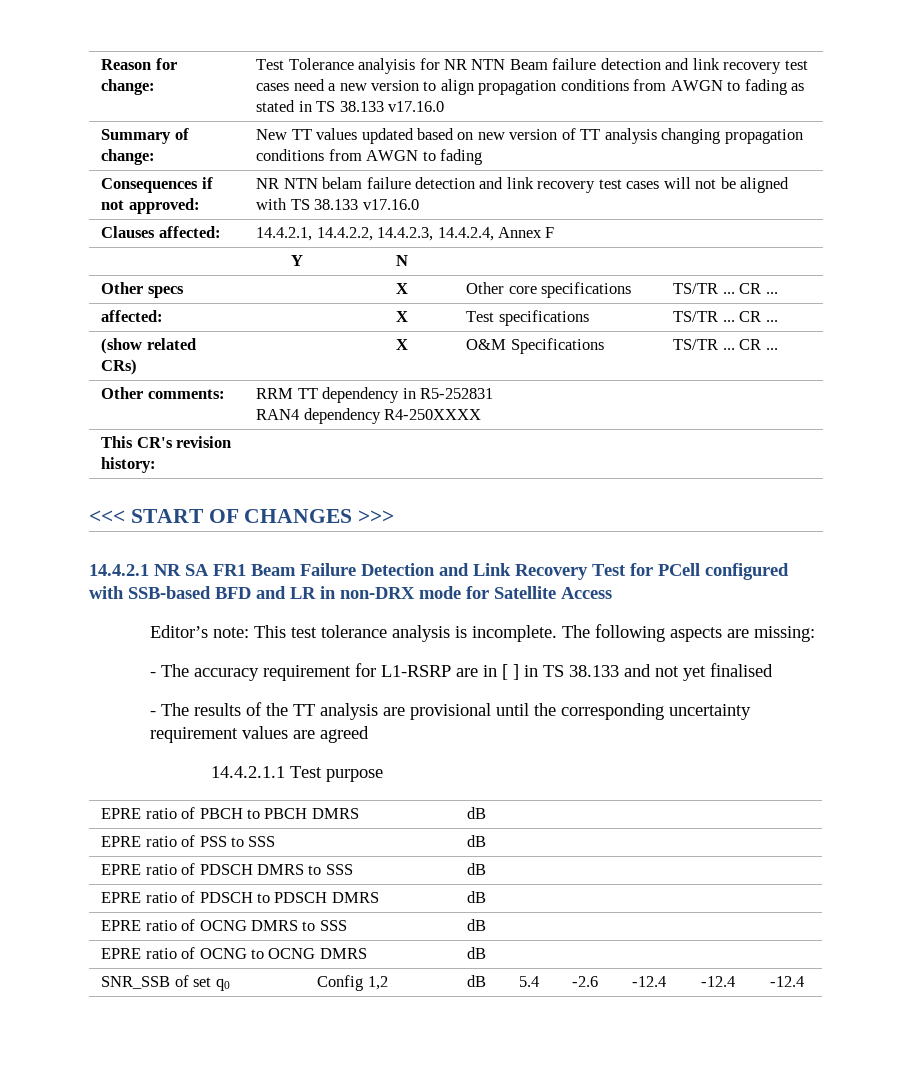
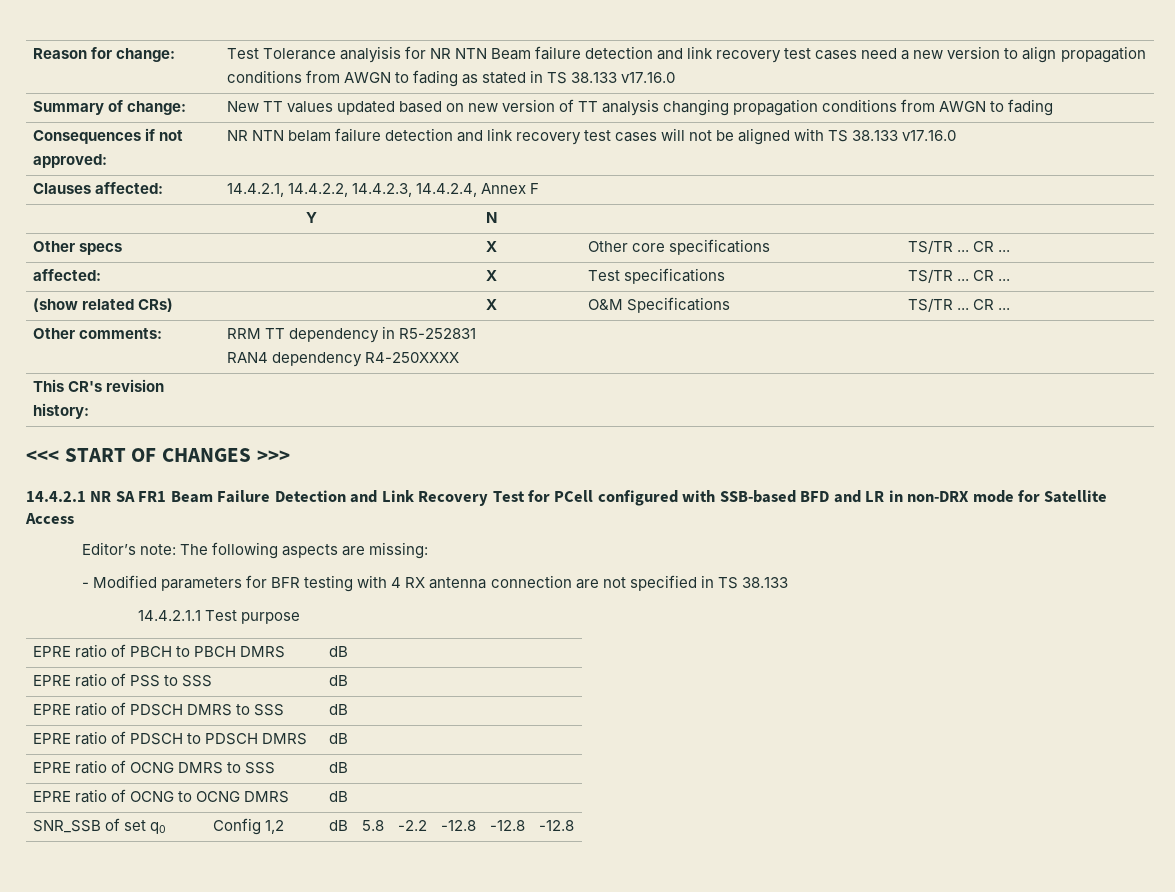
- Editor’s note: This test tolerance analysis is incomplete. The following aspects are missing:
+ Editor’s note: The following aspects are missing:
- - The accuracy requirement for L1-RSRP are in [ ] in TS 38.133 and not yet finalised
- - The results of the TT analysis are provisional until the corresponding uncertainty requirement values are agreed
+ - Modified parameters for BFR testing with 4 RX antenna connection are not specified in TS 38.133
- SNR_SSB of set q0 | Config 1,2 | dB | 5.4 | -2.6 | -12.4 | -12.4 | -12.4
+ SNR_SSB of set q0 | Config 1,2 | dB | 5.8 | -2.2 | -12.8 | -12.8 | -12.8

